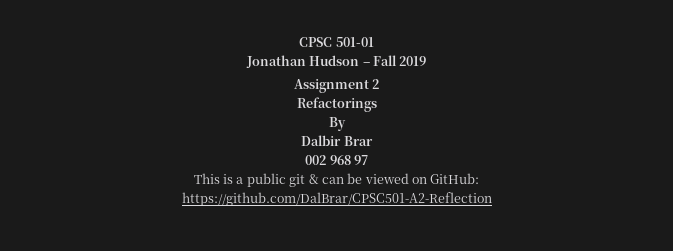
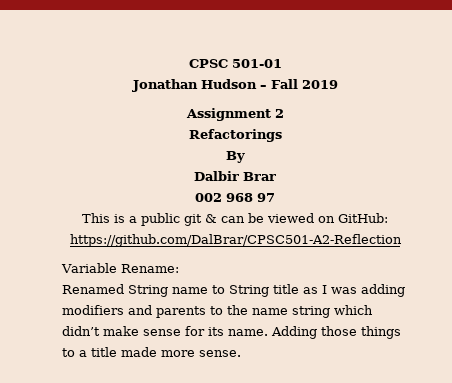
+ Variable Rename:
+ Renamed String name to String title as I was adding modifiers and parents to the name string which didn’t make sense for its name. Adding those things to a title made more sense.

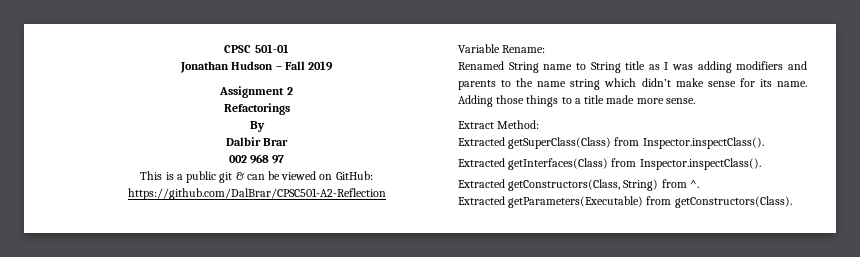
+ Extract Method:
+ Extracted getSuperClass(Class) from Inspector.inspectClass().
+ Extracted getInterfaces(Class) from Inspector.inspectClass().
+ Extracted getConstructors(Class, String) from ^.
+ Extracted getParameters(Executable) from getConstructors(Class).

